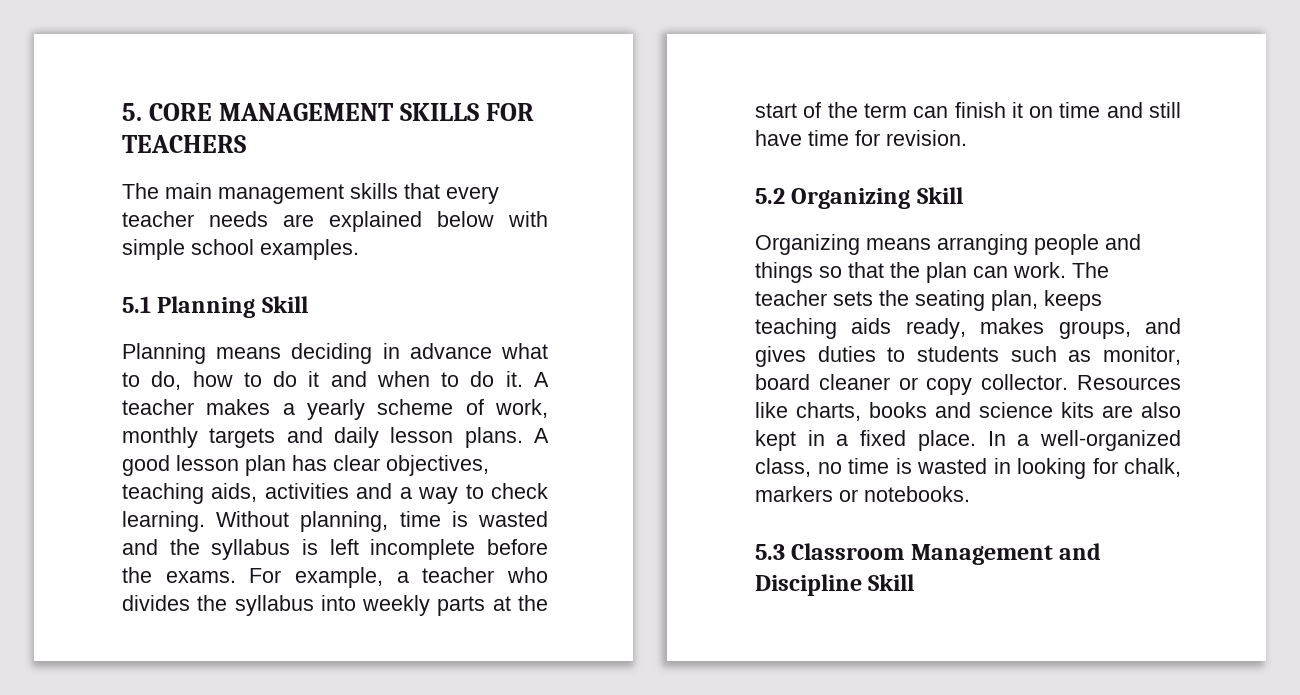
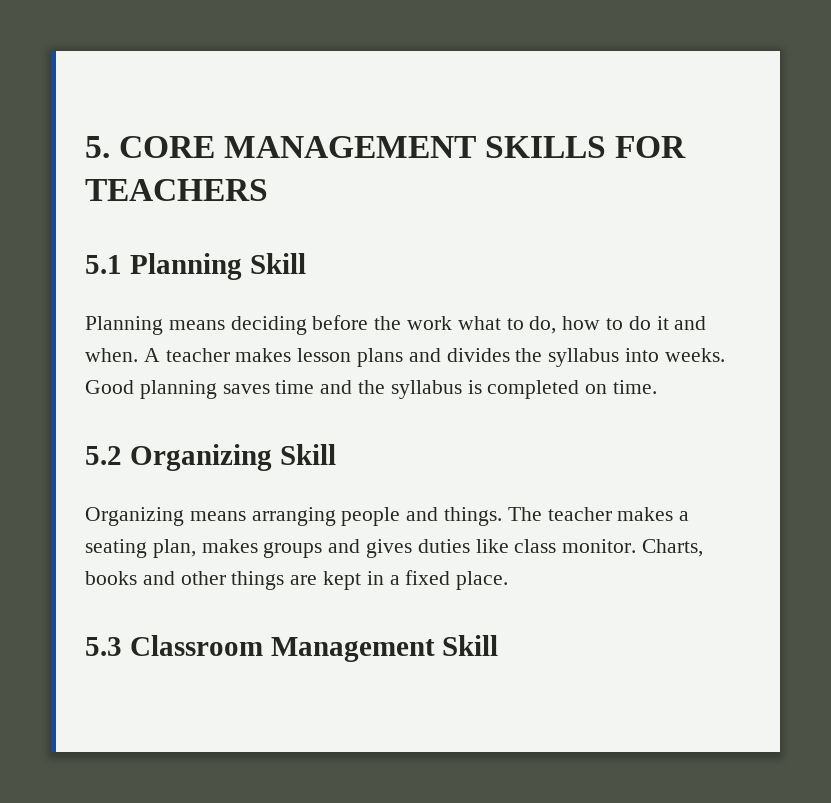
- The main management skills that every teacher needs are explained below with simple school examples.
- Planning means deciding in advance what to do, how to do it and when to do it. A teacher makes a yearly scheme of work, monthly targets and daily lesson plans. A good lesson plan has clear objectives, teaching aids, activities and a way to check learning. Without planning, time is wasted and the syllabus is left incomplete before the exams. For example, a teacher who divides the syllabus into weekly parts at the start of the term can finish it on time and still have time for revision.
+ Planning means deciding before the work what to do, how to do it and when. A teacher makes lesson plans and divides the syllabus into weeks. Good planning saves time and the syllabus is completed on time.
- Organizing means arranging people and things so that the plan can work. The teacher sets the seating plan, keeps teaching aids ready, makes groups, and gives duties to students such as monitor, board cleaner or copy collector. Resources like charts, books and science kits are also kept in a fixed place. In a well-organized class, no time is wasted in looking for chalk, markers or notebooks.
+ Organizing means arranging people and things. The teacher makes a seating plan, makes groups and gives duties like class monitor. Charts, books and other things are kept in a fixed place.
- 5.3 Classroom Management and Discipline Skill
+ 5.3 Classroom Management Skill

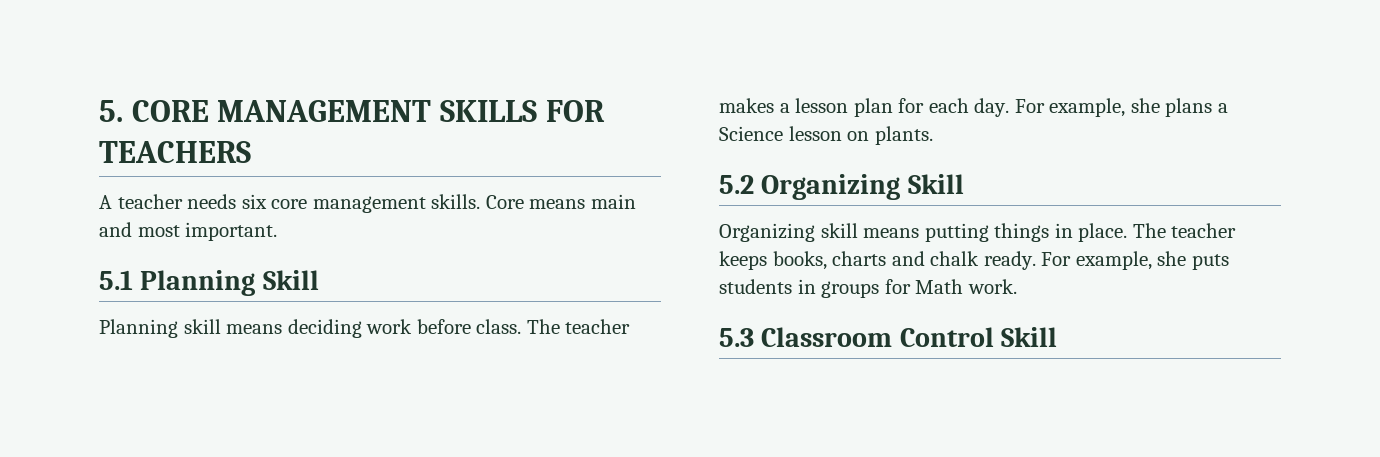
+ A teacher needs six core management skills. Core means main and most important.
- Planning means deciding before the work what to do, how to do it and when. A teacher makes lesson plans and divides the syllabus into weeks. Good planning saves time and the syllabus is completed on time.
+ Planning skill means deciding work before class. The teacher makes a lesson plan for each day. For example, she plans a Science lesson on plants.
  5.2 Organizing Skill
- Organizing means arranging people and things. The teacher makes a seating plan, makes groups and gives duties like class monitor. Charts, books and other things are kept in a fixed place.
+ Organizing skill means putting things in place. The teacher keeps books, charts and chalk ready. For example, she puts students in groups for Math work.
- 5.3 Classroom Management Skill
+ 5.3 Classroom Control Skill

